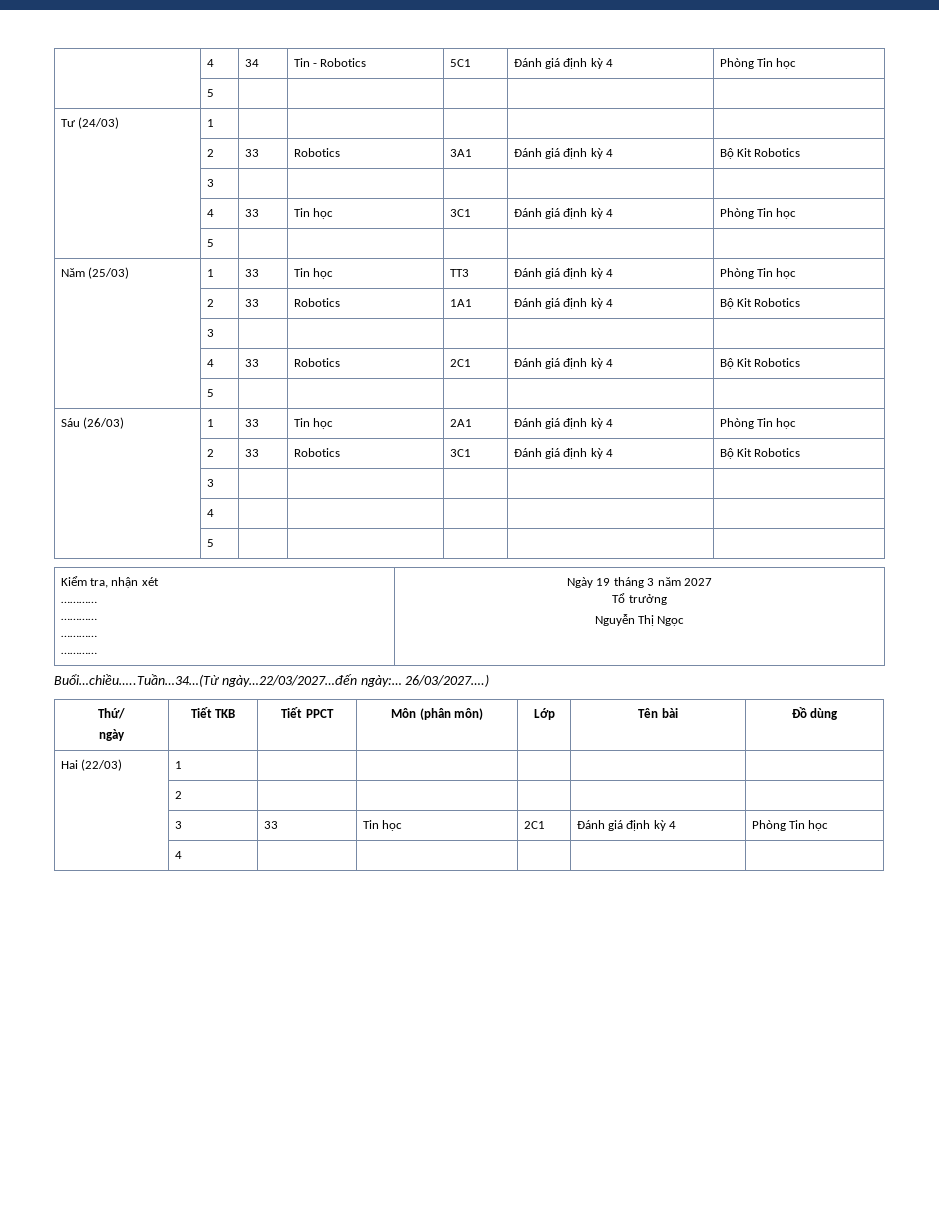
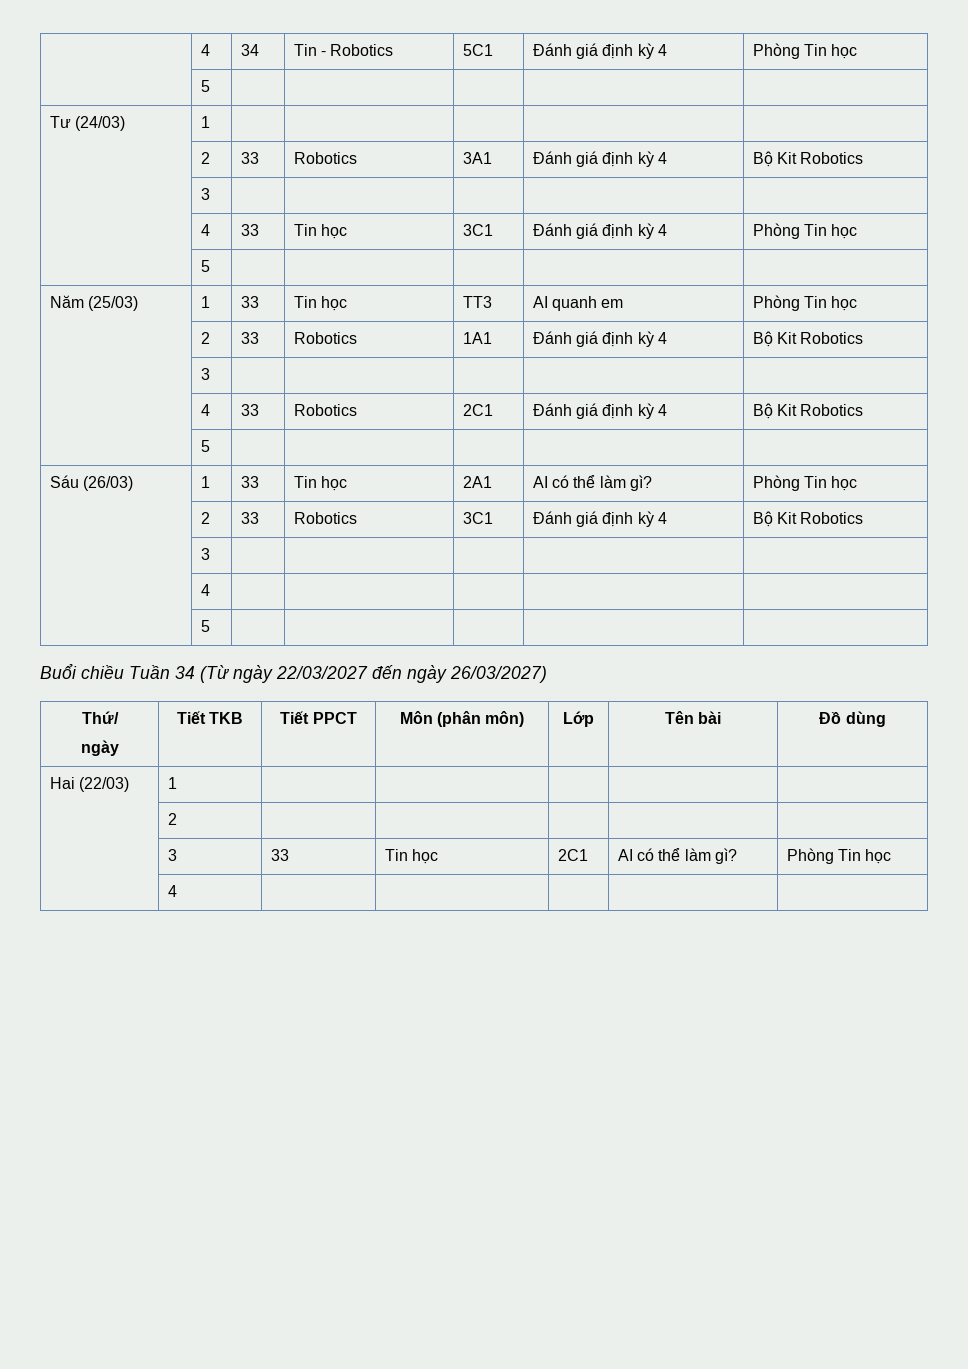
- Năm (25/03) | 1 | 33 | Tin học | TT3 | Đánh giá định kỳ 4 | Phòng Tin học
+ Năm (25/03) | 1 | 33 | Tin học | TT3 | AI quanh em | Phòng Tin học
- Sáu (26/03) | 1 | 33 | Tin học | 2A1 | Đánh giá định kỳ 4 | Phòng Tin học
+ Sáu (26/03) | 1 | 33 | Tin học | 2A1 | AI có thể làm gì? | Phòng Tin học
- Kiểm tra, nhận xét
- …………
- …………
- …………
- ………… | Ngày 19 tháng 3 năm 2027
- Tổ trưởng
- Nguyễn Thị Ngọc
- Buổi…chiều…..Tuần…34…(Từ ngày…22/03/2027…đến ngày:… 26/03/2027….)
+ Buổi chiều Tuần 34 (Từ ngày 22/03/2027 đến ngày 26/03/2027)
- | 3 | 33 | Tin học | 2C1 | Đánh giá định kỳ 4 | Phòng Tin học
+ | 3 | 33 | Tin học | 2C1 | AI có thể làm gì? | Phòng Tin học

